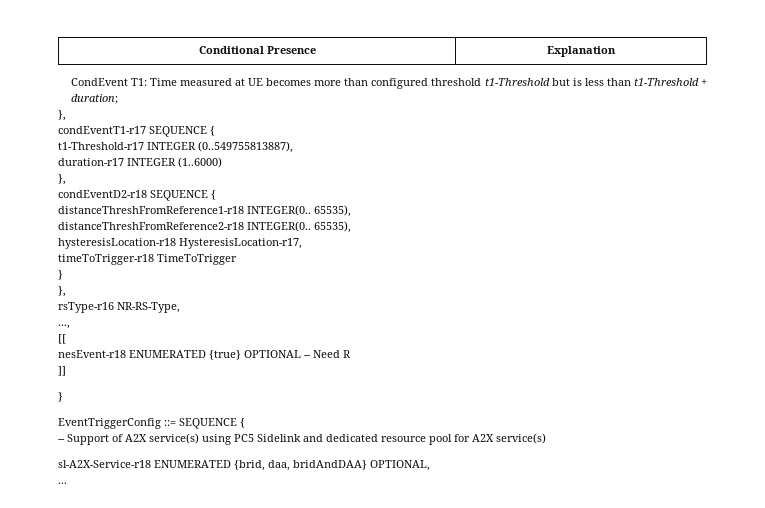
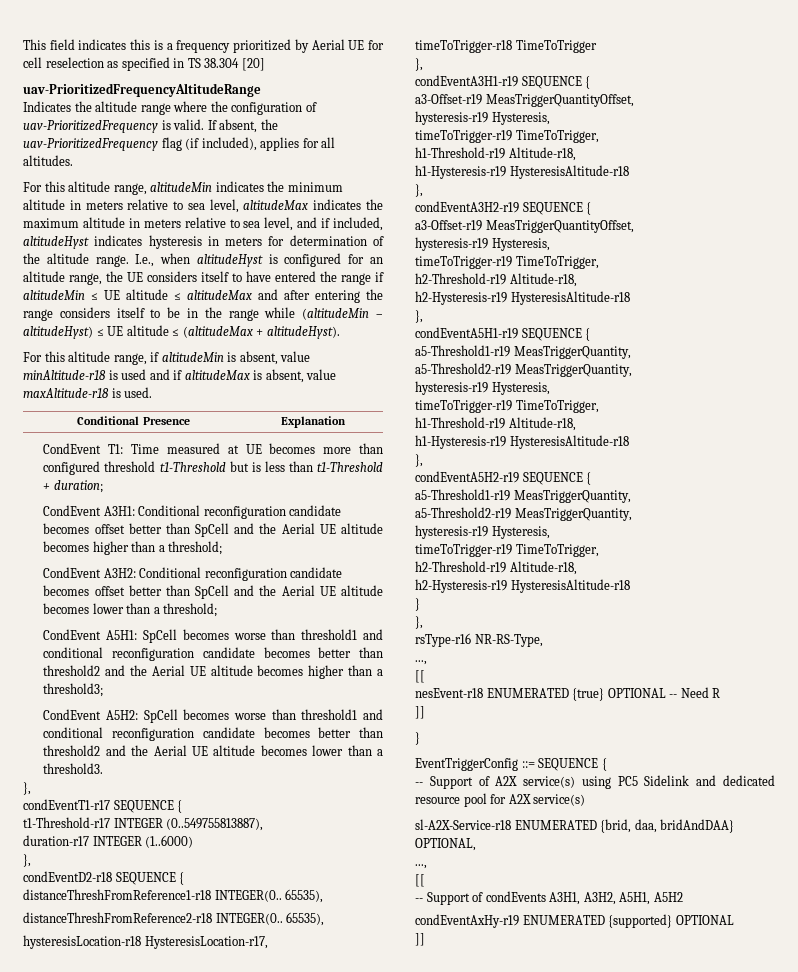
+ This field indicates this is a frequency prioritized by Aerial UE for cell reselection as specified in TS 38.304 [20]
+ uav-PrioritizedFrequencyAltitudeRange
+ Indicates the altitude range where the configuration of uav-PrioritizedFrequency is valid. If absent, the uav-PrioritizedFrequency flag (if included), applies for all altitudes.
+ For this altitude range, altitudeMin indicates the minimum altitude in meters relative to sea level, altitudeMax indicates the maximum altitude in meters relative to sea level, and if included, altitudeHyst indicates hysteresis in meters for determination of the altitude range. I.e., when altitudeHyst is configured for an altitude range, the UE considers itself to have entered the range if altitudeMin ≤ UE altitude ≤ altitudeMax and after entering the range considers itself to be in the range while (altitudeMin – altitudeHyst) ≤ UE altitude ≤ (altitudeMax + altitudeHyst).
+ For this altitude range, if altitudeMin is absent, value minAltitude-r18 is used and if altitudeMax is absent, value maxAltitude-r18 is used.
+ CondEvent A3H1: Conditional reconfiguration candidate becomes offset better than SpCell and the Aerial UE altitude becomes higher than a threshold;
+ CondEvent A3H2: Conditional reconfiguration candidate becomes offset better than SpCell and the Aerial UE altitude becomes lower than a threshold;
+ CondEvent A5H1: SpCell becomes worse than threshold1 and conditional reconfiguration candidate becomes better than threshold2 and the Aerial UE altitude becomes higher than a threshold3;
+ CondEvent A5H2: SpCell becomes worse than threshold1 and conditional reconfiguration candidate becomes better than threshold2 and the Aerial UE altitude becomes lower than a threshold3.
  timeToTrigger-r18 TimeToTrigger
+ },
+ condEventA3H1-r19 SEQUENCE {
+ a3-Offset-r19 MeasTriggerQuantityOffset,
+ hysteresis-r19 Hysteresis,
+ timeToTrigger-r19 TimeToTrigger,
+ h1-Threshold-r19 Altitude-r18,
+ h1-Hysteresis-r19 HysteresisAltitude-r18
+ },
+ condEventA3H2-r19 SEQUENCE {
+ a3-Offset-r19 MeasTriggerQuantityOffset,
+ hysteresis-r19 Hysteresis,
+ timeToTrigger-r19 TimeToTrigger,
+ h2-Threshold-r19 Altitude-r18,
+ h2-Hysteresis-r19 HysteresisAltitude-r18
+ },
+ condEventA5H1-r19 SEQUENCE {
+ a5-Threshold1-r19 MeasTriggerQuantity,
+ a5-Threshold2-r19 MeasTriggerQuantity,
+ hysteresis-r19 Hysteresis,
+ timeToTrigger-r19 TimeToTrigger,
+ h1-Threshold-r19 Altitude-r18,
+ h1-Hysteresis-r19 HysteresisAltitude-r18
+ },
+ condEventA5H2-r19 SEQUENCE {
+ a5-Threshold1-r19 MeasTriggerQuantity,
+ a5-Threshold2-r19 MeasTriggerQuantity,
+ hysteresis-r19 Hysteresis,
+ timeToTrigger-r19 TimeToTrigger,
+ h2-Threshold-r19 Altitude-r18,
+ h2-Hysteresis-r19 HysteresisAltitude-r18
  sl-A2X-Service-r18 ENUMERATED {brid, daa, bridAndDAA} OPTIONAL,
- ...
+ ...,
+ [[
+ -- Support of condEvents A3H1, A3H2, A5H1, A5H2
+ condEventAxHy-r19 ENUMERATED {supported} OPTIONAL
+ ]]

